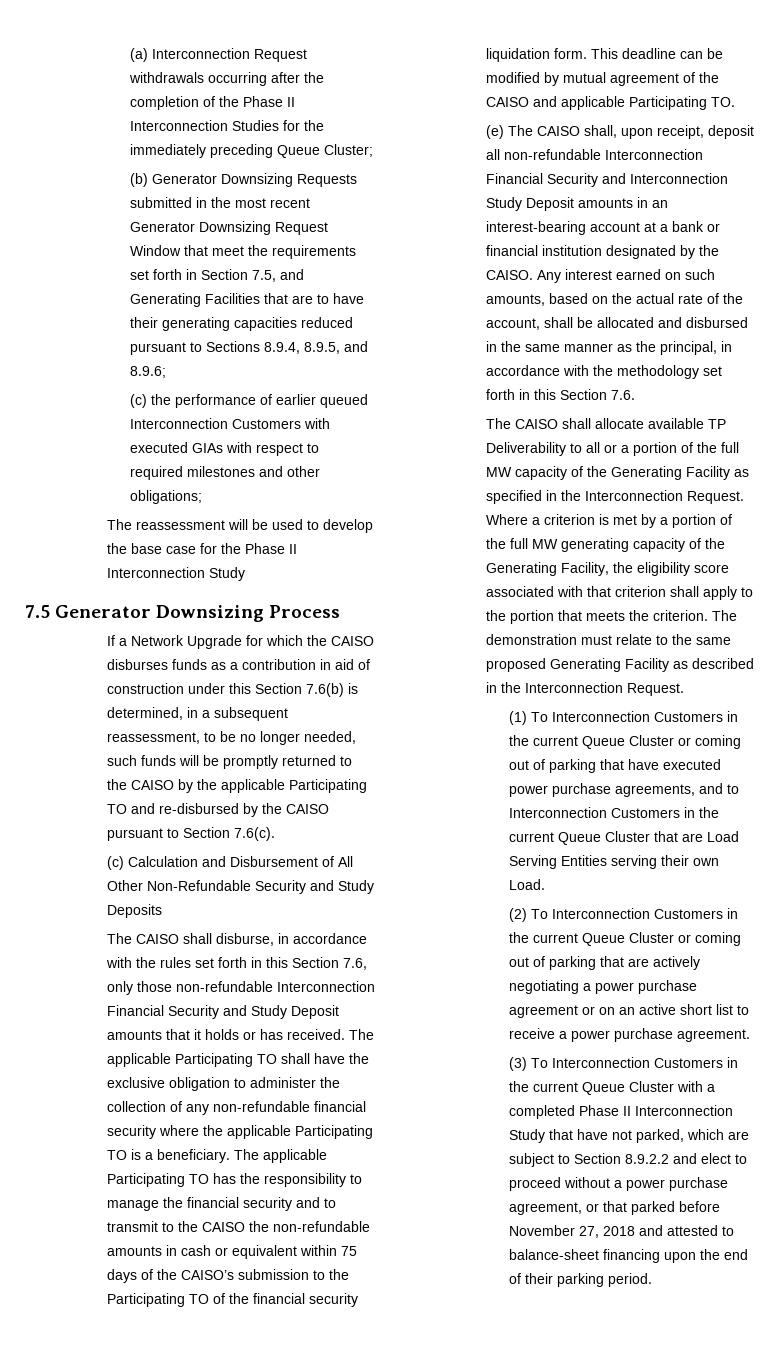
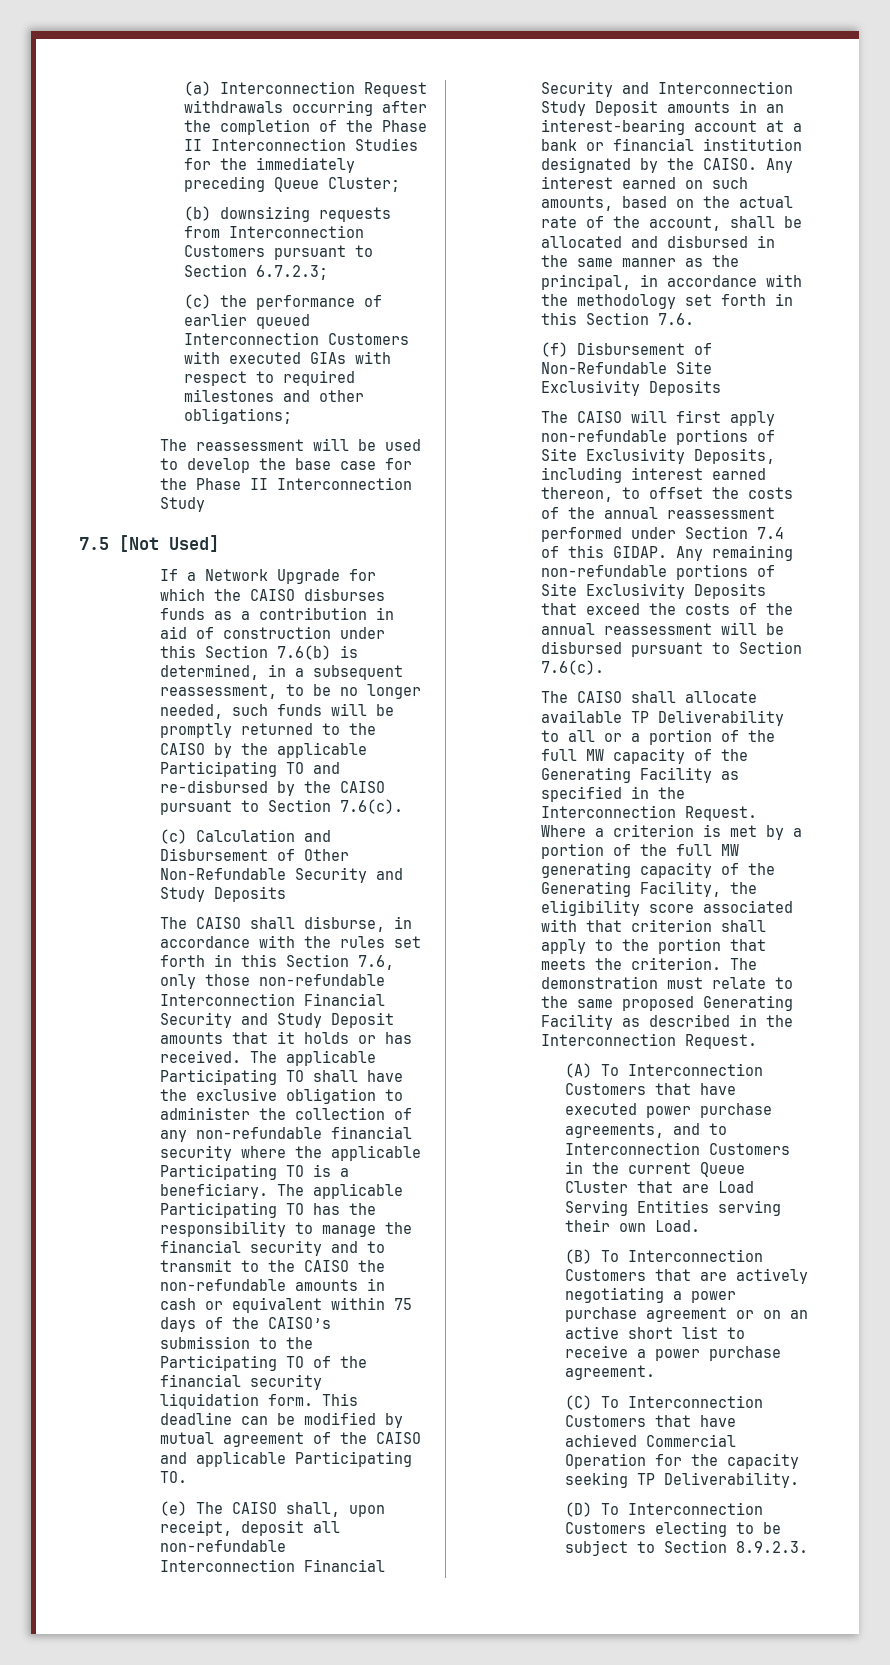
- (b) Generator Downsizing Requests submitted in the most recent Generator Downsizing Request Window that meet the requirements set forth in Section 7.5, and Generating Facilities that are to have their generating capacities reduced pursuant to Sections 8.9.4, 8.9.5, and 8.9.6;
+ (b) downsizing requests from Interconnection Customers pursuant to Section 6.7.2.3;
- 7.5 Generator Downsizing Process
+ 7.5 [Not Used]
- (c) Calculation and Disbursement of All Other Non-Refundable Security and Study Deposits
+ (c) Calculation and Disbursement of Other Non-Refundable Security and Study Deposits
+ (f) Disbursement of Non-Refundable Site Exclusivity Deposits
+ The CAISO will first apply non-refundable portions of Site Exclusivity Deposits, including interest earned thereon, to offset the costs of the annual reassessment performed under Section 7.4 of this GIDAP. Any remaining non-refundable portions of Site Exclusivity Deposits that exceed the costs of the annual reassessment will be disbursed pursuant to Section 7.6(c).
- (1) To Interconnection Customers in the current Queue Cluster or coming out of parking that have executed power purchase agreements, and to Interconnection Customers in the current Queue Cluster that are Load Serving Entities serving their own Load.
+ (A) To Interconnection Customers that have executed power purchase agreements, and to Interconnection Customers in the current Queue Cluster that are Load Serving Entities serving their own Load.
- (2) To Interconnection Customers in the current Queue Cluster or coming out of parking that are actively negotiating a power purchase agreement or on an active short list to receive a power purchase agreement.
+ (B) To Interconnection Customers that are actively negotiating a power purchase agreement or on an active short list to receive a power purchase agreement.
- (3) To Interconnection Customers in the current Queue Cluster with a completed Phase II Interconnection Study that have not parked, which are subject to Section 8.9.2.2 and elect to proceed without a power purchase agreement, or that parked before November 27, 2018 and attested to balance-sheet financing upon the end of their parking period.
+ (C) To Interconnection Customers that have achieved Commercial Operation for the capacity seeking TP Deliverability.
+ (D) To Interconnection Customers electing to be subject to Section 8.9.2.3.

